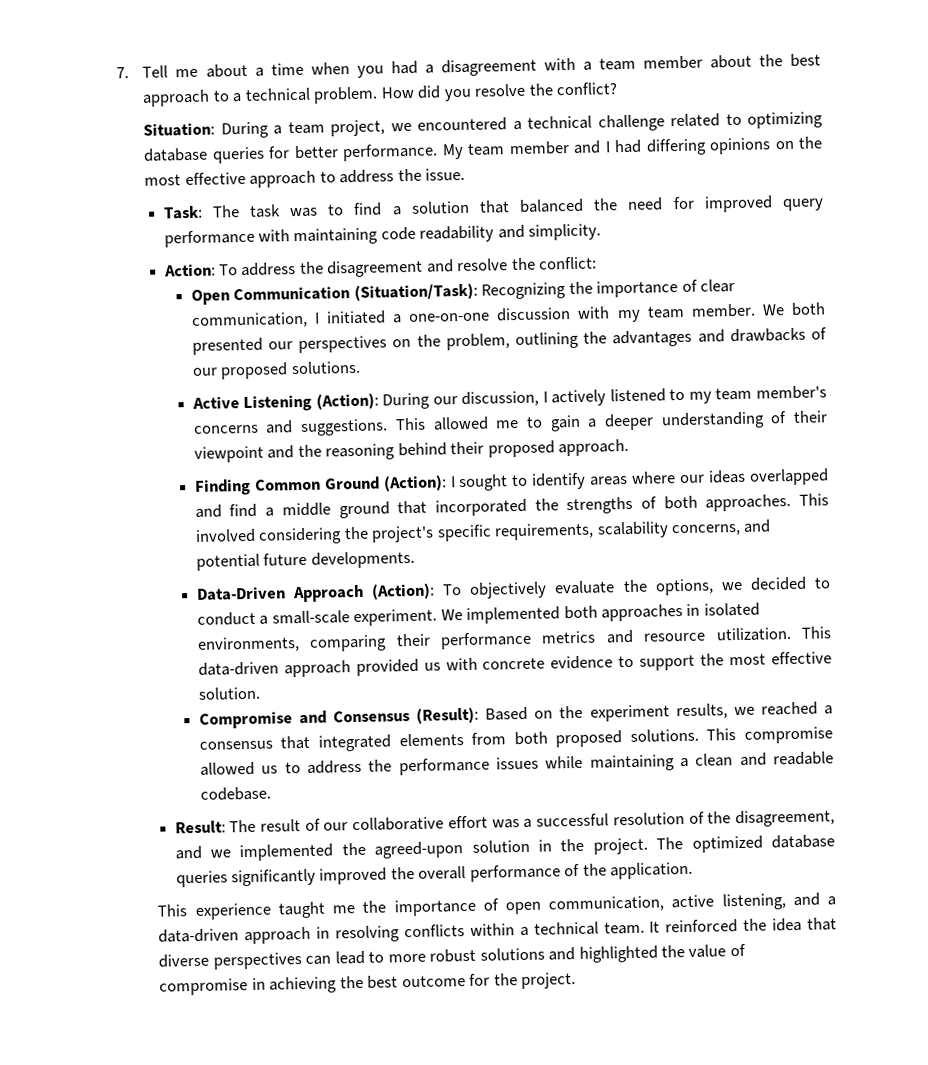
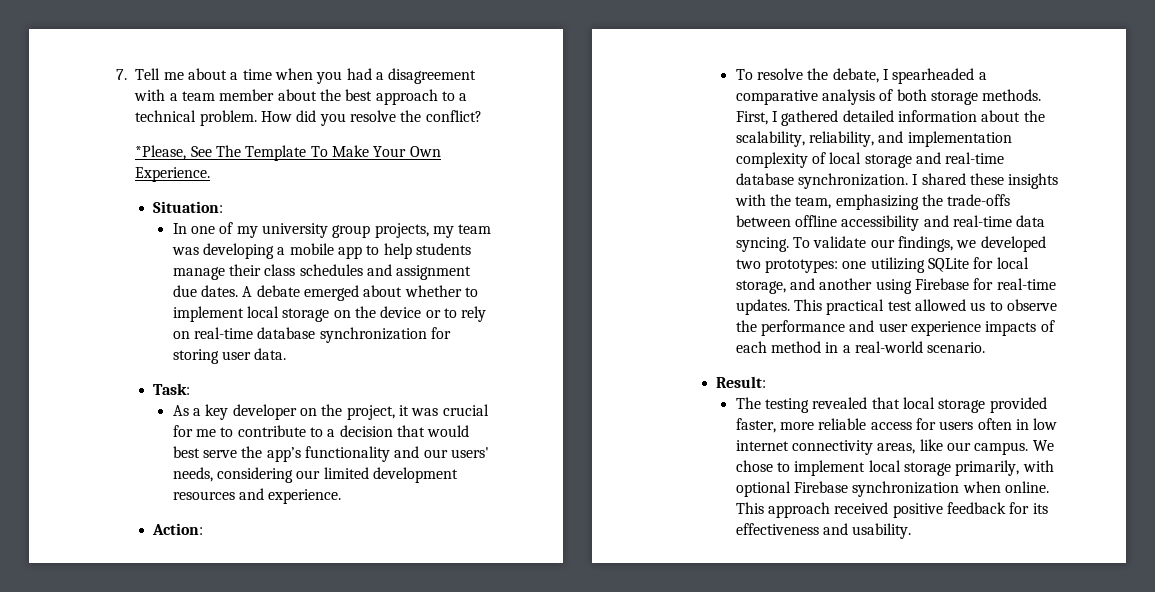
- Situation: During a team project, we encountered a technical challenge related to optimizing database queries for better performance. My team member and I had differing opinions on the most effective approach to address the issue.
- Task: The task was to find a solution that balanced the need for improved query performance with maintaining code readability and simplicity.
- Action: To address the disagreement and resolve the conflict:
- Open Communication (Situation/Task): Recognizing the importance of clear communication, I initiated a one-on-one discussion with my team member. We both presented our perspectives on the problem, outlining the advantages and drawbacks of our proposed solutions.
- Active Listening (Action): During our discussion, I actively listened to my team member's concerns and suggestions. This allowed me to gain a deeper understanding of their viewpoint and the reasoning behind their proposed approach.
- Finding Common Ground (Action): I sought to identify areas where our ideas overlapped and find a middle ground that incorporated the strengths of both approaches. This involved considering the project's specific requirements, scalability concerns, and potential future developments.
- Data-Driven Approach (Action): To objectively evaluate the options, we decided to conduct a small-scale experiment. We implemented both approaches in isolated environments, comparing their performance metrics and resource utilization. This data-driven approach provided us with concrete evidence to support the most effective solution.
- Compromise and Consensus (Result): Based on the experiment results, we reached a consensus that integrated elements from both proposed solutions. This compromise allowed us to address the performance issues while maintaining a clean and readable codebase.
- Result: The result of our collaborative effort was a successful resolution of the disagreement, and we implemented the agreed-upon solution in the project. The optimized database queries significantly improved the overall performance of the application.
- This experience taught me the importance of open communication, active listening, and a data-driven approach in resolving conflicts within a technical team. It reinforced the idea that diverse perspectives can lead to more robust solutions and highlighted the value of compromise in achieving the best outcome for the project.
+ *Please, See The Template To Make Your Own Experience.
+ Situation:
+ In one of my university group projects, my team was developing a mobile app to help students manage their class schedules and assignment due dates. A debate emerged about whether to implement local storage on the device or to rely on real-time database synchronization for storing user data.
+ Task:
+ As a key developer on the project, it was crucial for me to contribute to a decision that would best serve the app’s functionality and our users' needs, considering our limited development resources and experience.
+ Action:
+ To resolve the debate, I spearheaded a comparative analysis of both storage methods. First, I gathered detailed information about the scalability, reliability, and implementation complexity of local storage and real-time database synchronization. I shared these insights with the team, emphasizing the trade-offs between offline accessibility and real-time data syncing. To validate our findings, we developed two prototypes: one utilizing SQLite for local storage, and another using Firebase for real-time updates. This practical test allowed us to observe the performance and user experience impacts of each method in a real-world scenario.
+ Result:
+ The testing revealed that local storage provided faster, more reliable access for users often in low internet connectivity areas, like our campus. We chose to implement local storage primarily, with optional Firebase synchronization when online. This approach received positive feedback for its effectiveness and usability.

